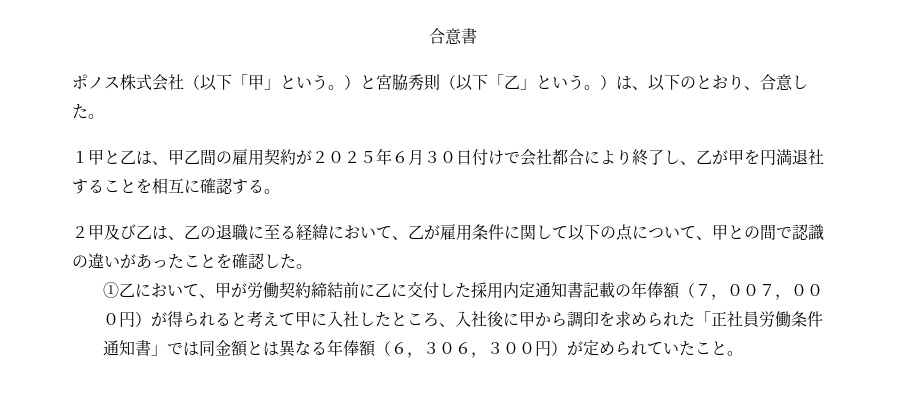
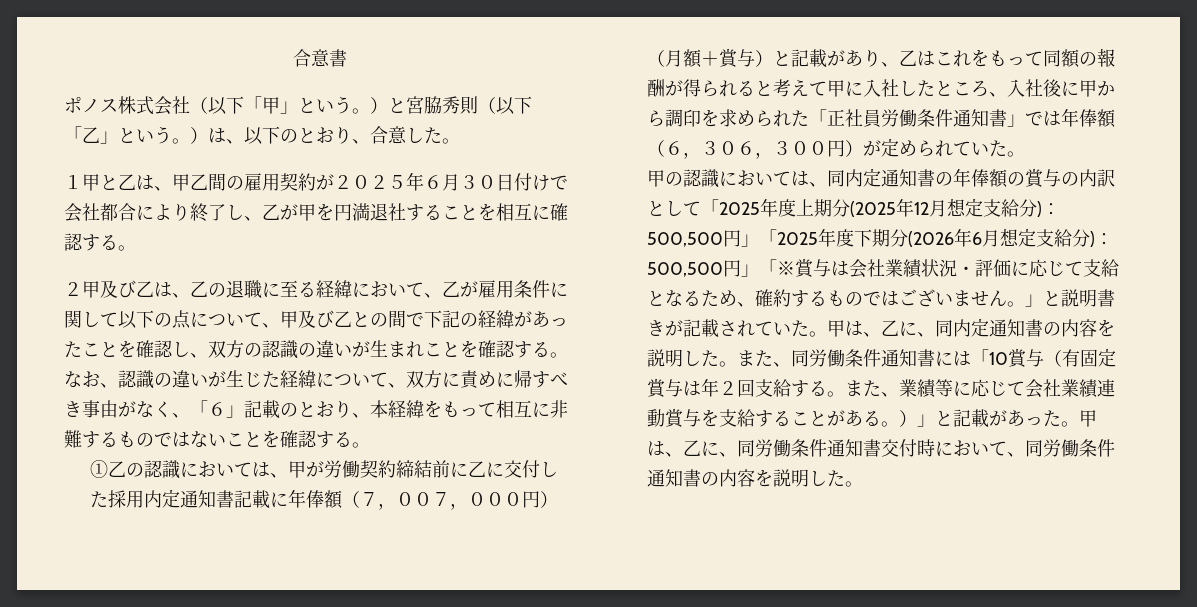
- ２甲及び乙は、乙の退職に至る経緯において、乙が雇用条件に関して以下の点について、甲との間で認識の違いがあったことを確認した。
+ ２甲及び乙は、乙の退職に至る経緯において、乙が雇用条件に関して以下の点について、甲及び乙との間で下記の経緯があったことを確認し、双方の認識の違いが生まれことを確認する。なお、認識の違いが生じた経緯について、双方に責めに帰すべき事由がなく、「６」記載のとおり、本経緯をもって相互に非難するものではないことを確認する。
- ①乙において、甲が労働契約締結前に乙に交付した採用内定通知書記載の年俸額（７，００７，０００円）が得られると考えて甲に入社したところ、入社後に甲から調印を求められた「正社員労働条件通知書」では同金額とは異なる年俸額（６，３０６，３００円）が定められていたこと。
+ ①乙の認識においては、甲が労働契約締結前に乙に交付した採用内定通知書記載に年俸額（７，００７，０００円）（月額＋賞与）と記載があり、乙はこれをもって同額の報酬が得られると考えて甲に入社したところ、入社後に甲から調印を求められた「正社員労働条件通知書」では年俸額（６，３０６，３００円）が定められていた。
+ 甲の認識においては、同内定通知書の年俸額の賞与の内訳として「2025年度上期分(2025年12月想定支給分)：500,500円」「2025年度下期分(2026年6月想定支給分)：500,500円」「※賞与は会社業績状況・評価に応じて支給となるため、確約するものではございません。」と説明書きが記載されていた。甲は、乙に、同内定通知書の内容を説明した。また、同労働条件通知書には「10賞与（有固定賞与は年２回支給する。また、業績等に応じて会社業績連動賞与を支給することがある。）」と記載があった。甲は、乙に、同労働条件通知書交付時において、同労働条件通知書の内容を説明した。

